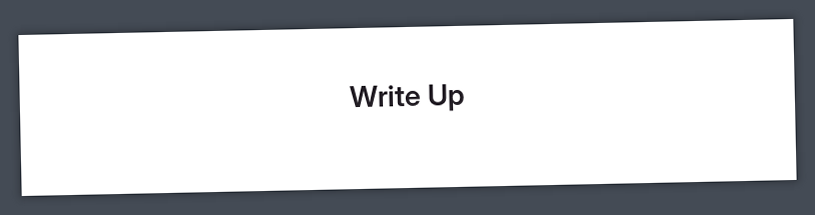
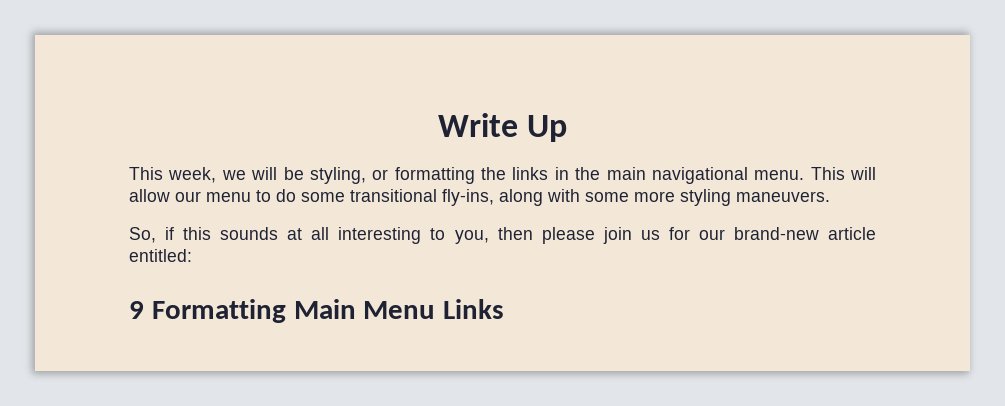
+ This week, we will be styling, or formatting the links in the main navigational menu. This will allow our menu to do some transitional fly-ins, along with some more styling maneuvers.
+ So, if this sounds at all interesting to you, then please join us for our brand-new article entitled:
+ 9 Formatting Main Menu Links

